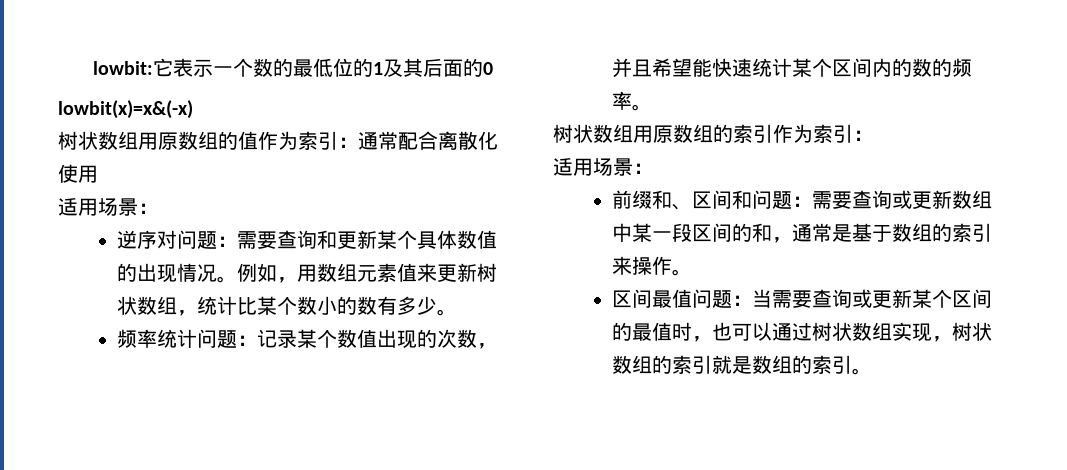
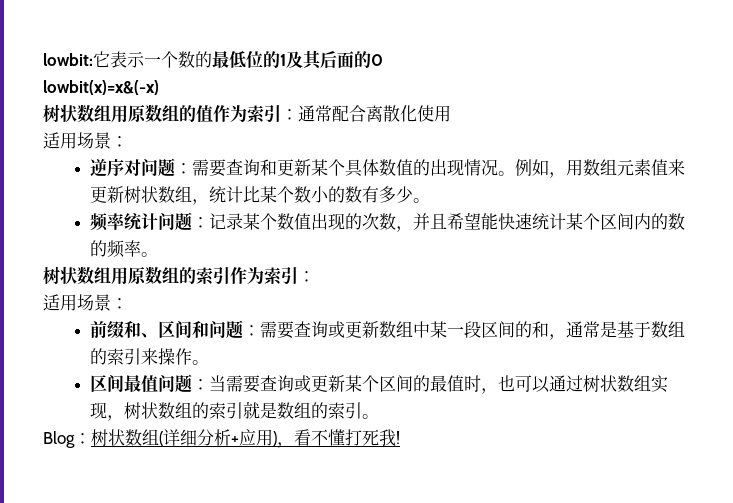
+ Blog：树状数组(详细分析+应用)，看不懂打死我!

